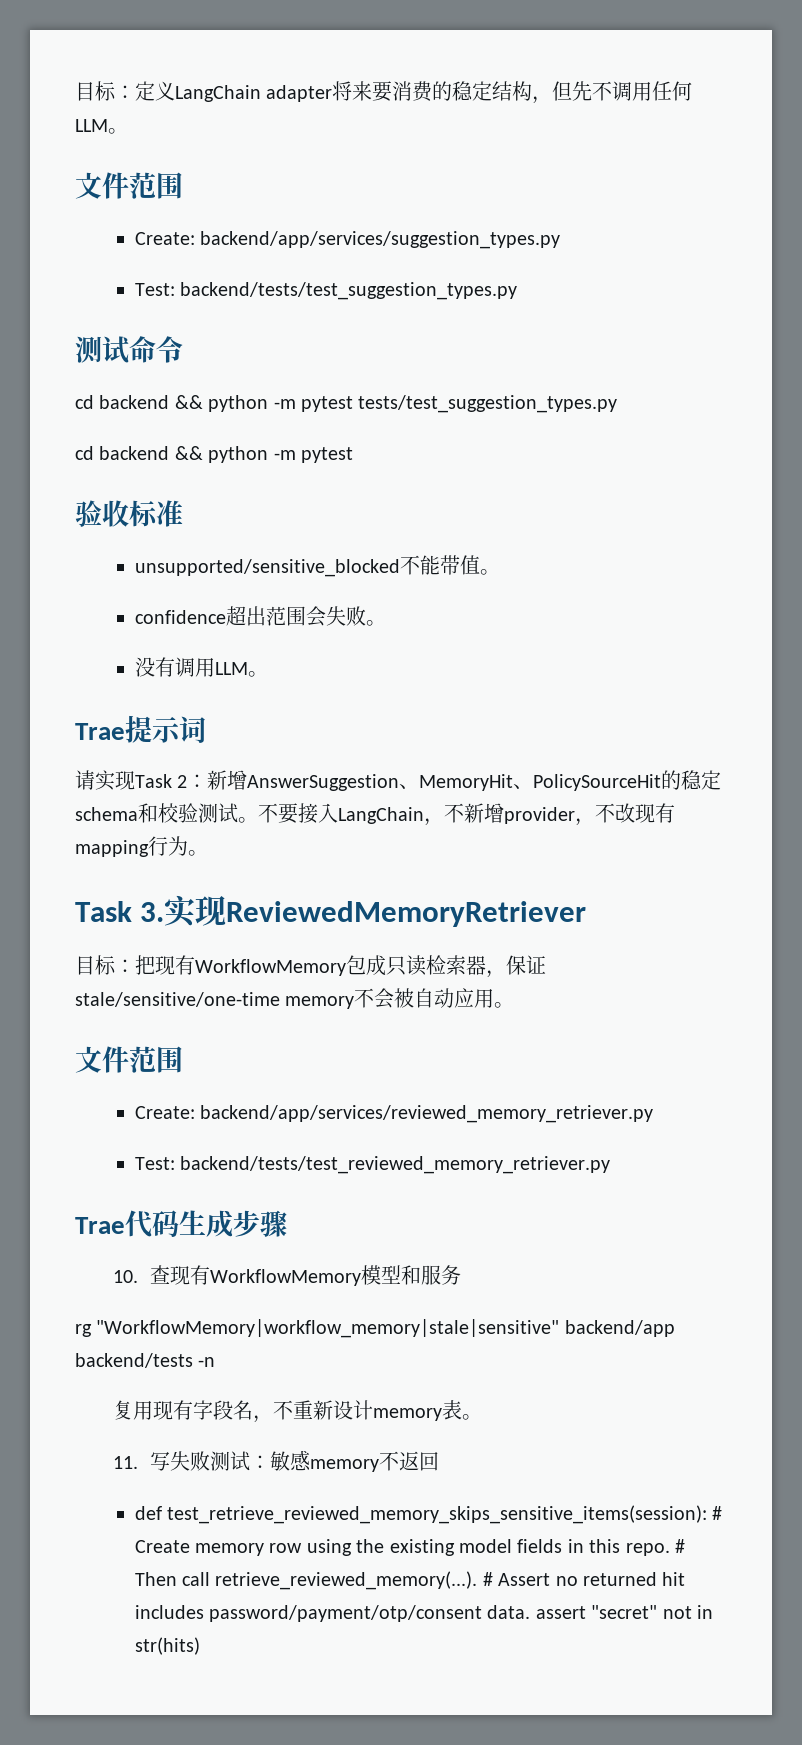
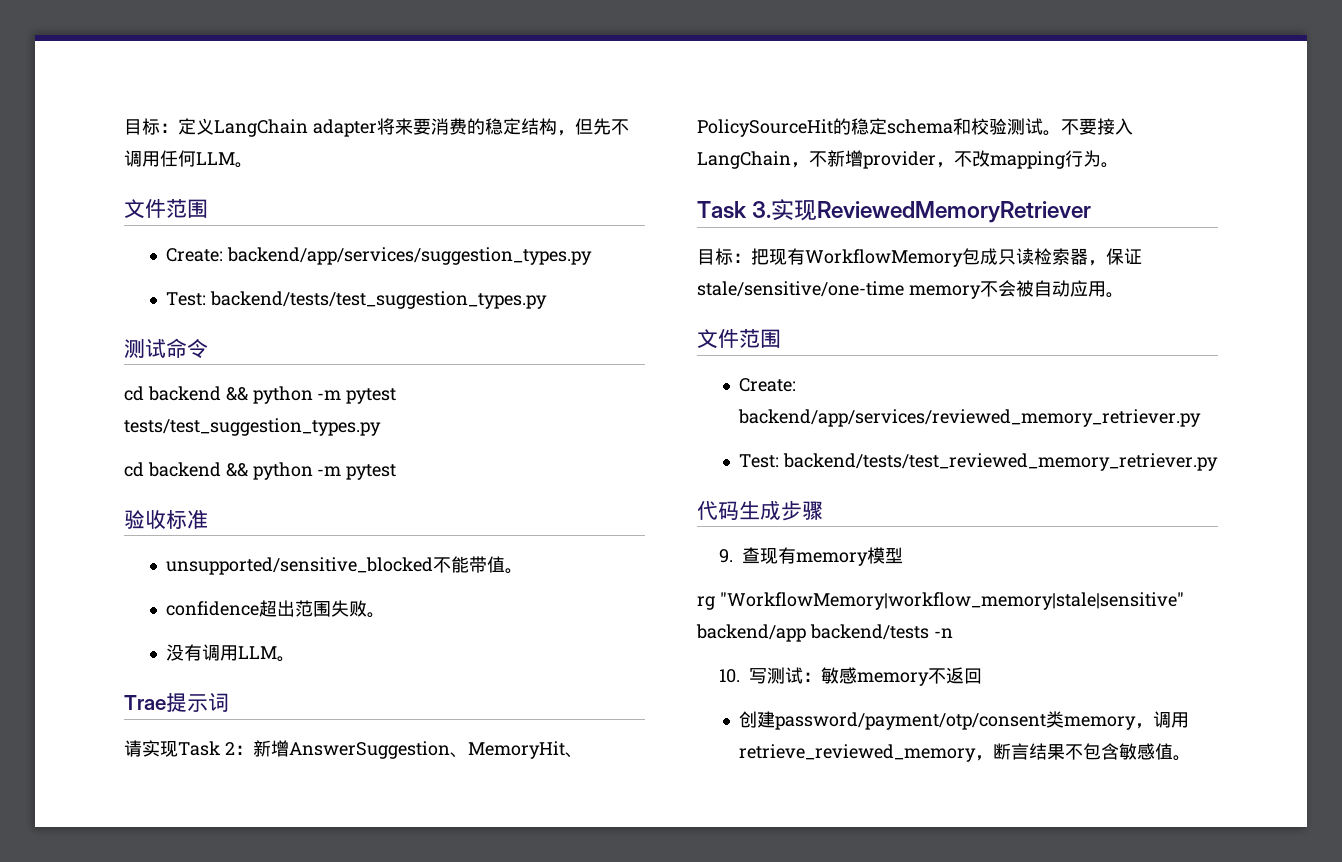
- confidence超出范围会失败。
+ confidence超出范围失败。
- 不要接入LangChain，不新增provider，不改现有mapping行为。
+ 不要接入LangChain，不新增provider，不改mapping行为。
- Trae代码生成步骤
+ 代码生成步骤
- 10.查现有WorkflowMemory模型和服务
+ 9.查现有memory模型
- 复用现有字段名，不重新设计memory表。
- 11.写失败测试：敏感memory不返回
+ 10.写测试：敏感memory不返回
- def test_retrieve_reviewed_memory_skips_sensitive_items(session): # Create memory row using the existing model fields in this repo. # Then call retrieve_reviewed_memory(...). # Assert no returned hit includes password/payment/otp/consent data. assert "secret" not in str(hits)
+ 创建password/payment/otp/consent类memory，调用retrieve_reviewed_memory，断言结果不包含敏感值。

